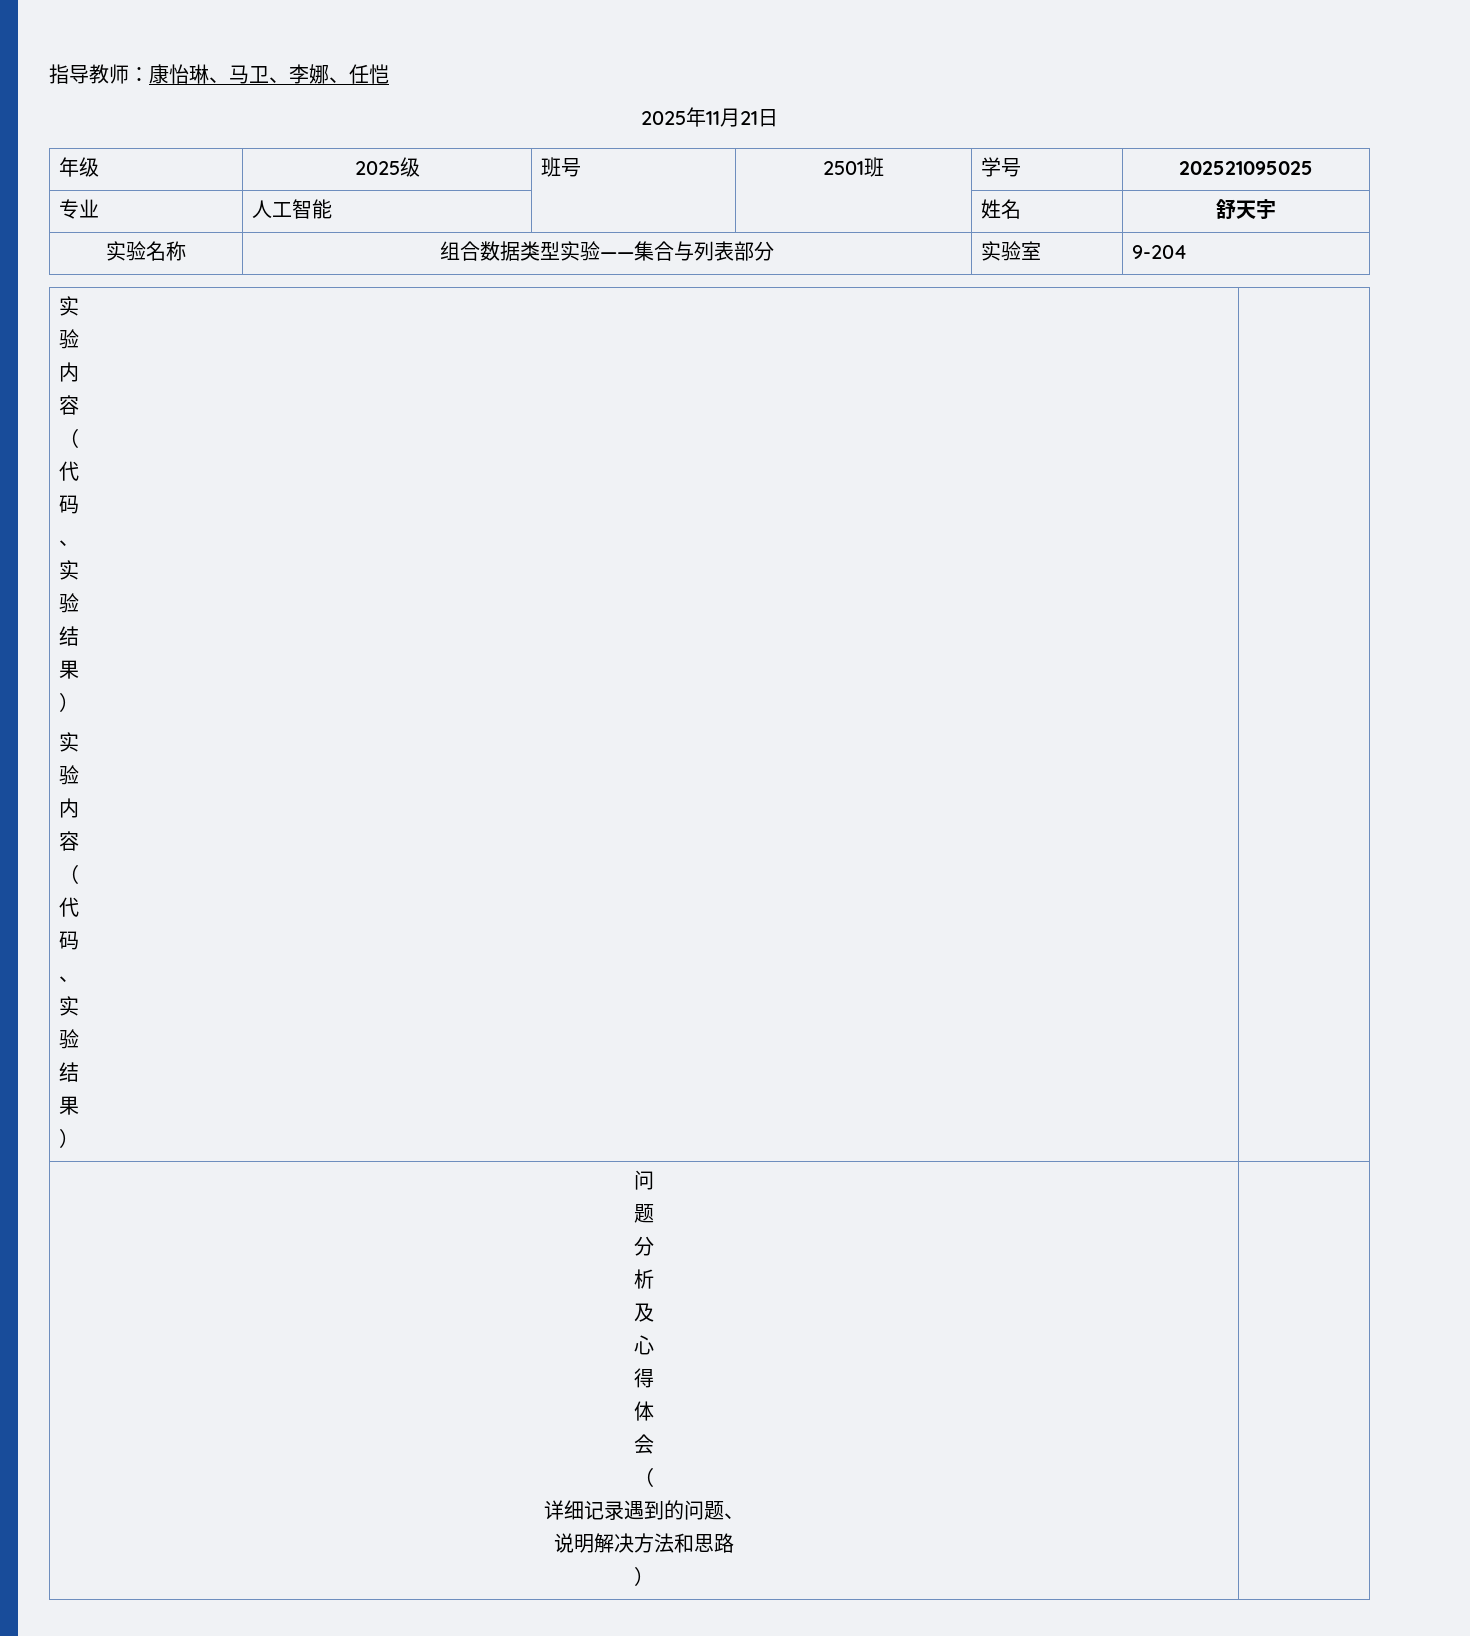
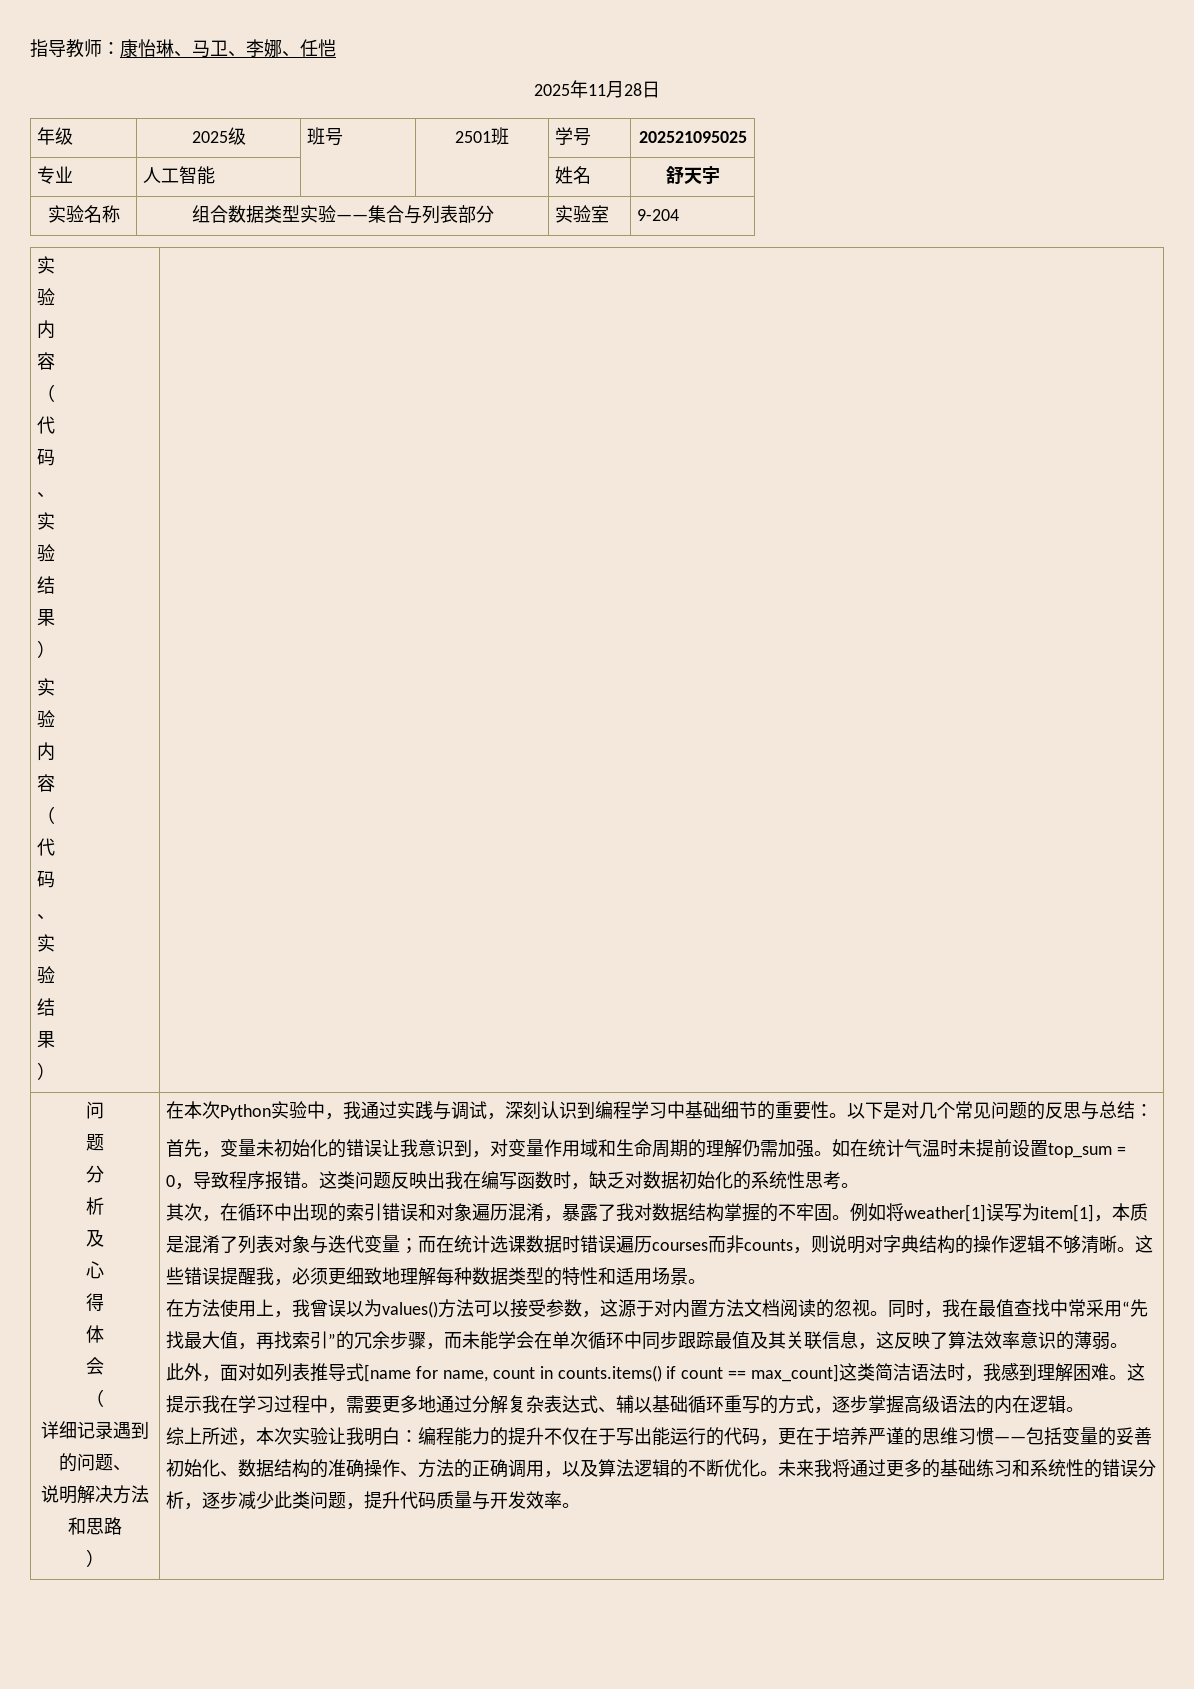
- 2025年11月21日
+ 2025年11月28日
+ 在本次Python实验中，我通过实践与调试，深刻认识到编程学习中基础细节的重要性。以下是对几个常见问题的反思与总结：
+ 首先，变量未初始化的错误让我意识到，对变量作用域和生命周期的理解仍需加强。如在统计气温时未提前设置top_sum = 0，导致程序报错。这类问题反映出我在编写函数时，缺乏对数据初始化的系统性思考。
+ 其次，在循环中出现的索引错误和对象遍历混淆，暴露了我对数据结构掌握的不牢固。例如将weather[1]误写为item[1]，本质是混淆了列表对象与迭代变量；而在统计选课数据时错误遍历courses而非counts，则说明对字典结构的操作逻辑不够清晰。这些错误提醒我，必须更细致地理解每种数据类型的特性和适用场景。
+ 在方法使用上，我曾误以为values()方法可以接受参数，这源于对内置方法文档阅读的忽视。同时，我在最值查找中常采用“先找最大值，再找索引”的冗余步骤，而未能学会在单次循环中同步跟踪最值及其关联信息，这反映了算法效率意识的薄弱。
+ 此外，面对如列表推导式[name for name, count in counts.items() if count == max_count]这类简洁语法时，我感到理解困难。这提示我在学习过程中，需要更多地通过分解复杂表达式、辅以基础循环重写的方式，逐步掌握高级语法的内在逻辑。
+ 综上所述，本次实验让我明白：编程能力的提升不仅在于写出能运行的代码，更在于培养严谨的思维习惯——包括变量的妥善初始化、数据结构的准确操作、方法的正确调用，以及算法逻辑的不断优化。未来我将通过更多的基础练习和系统性的错误分析，逐步减少此类问题，提升代码质量与开发效率。

